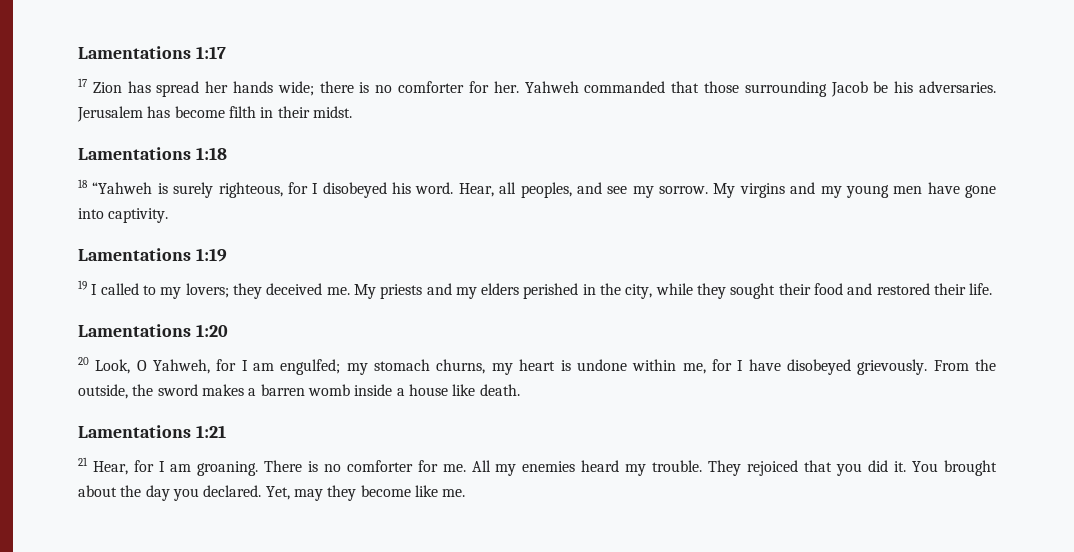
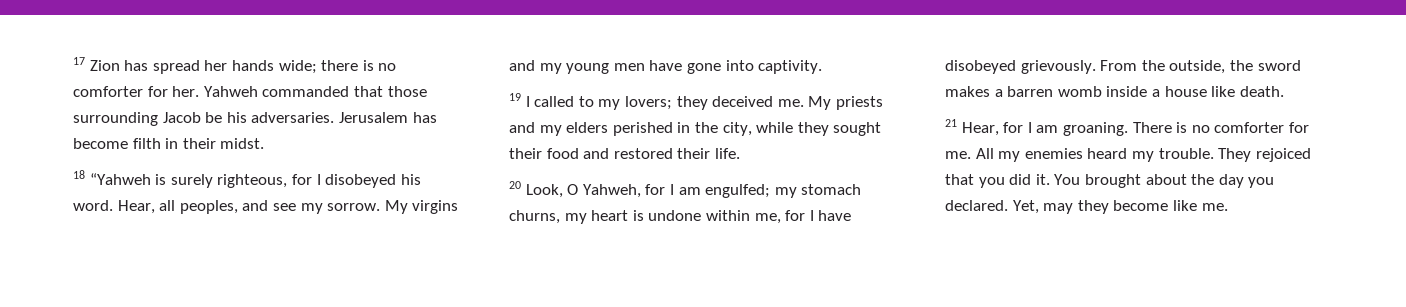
- Lamentations 1:17
- Lamentations 1:18
- Lamentations 1:19
- Lamentations 1:20
- Lamentations 1:21

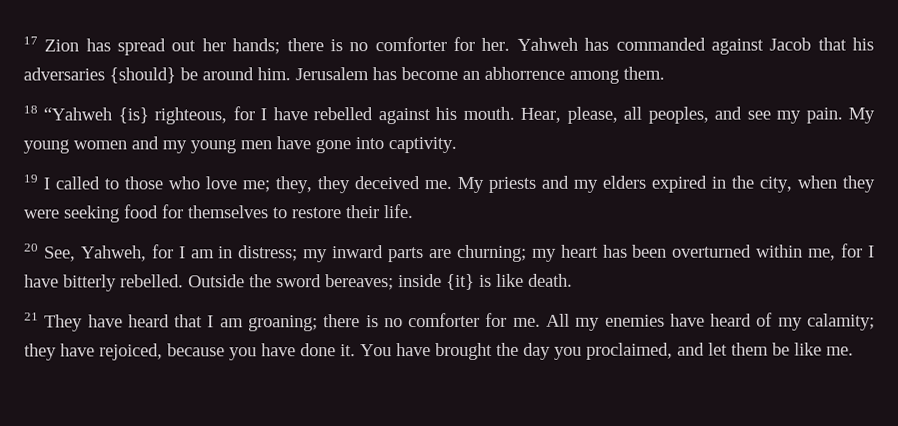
- 17 Zion has spread her hands wide; there is no comforter for her.
+ 17 Zion has spread out her hands; there is no comforter for her.
- Yahweh commanded that those surrounding Jacob be his adversaries. Jerusalem has become filth in their midst.
+ Yahweh has commanded against Jacob that his adversaries {should} be around him. Jerusalem has become an abhorrence among them.
- 18 “Yahweh is surely righteous, for I disobeyed his word. Hear, all peoples, and see my sorrow. My virgins and my young men have gone into captivity.
+ 18 “Yahweh {is} righteous, for I have rebelled against his mouth. Hear, please, all peoples, and see my pain. My young women and my young men have gone into captivity.
- 19 I called to my lovers; they deceived me.
+ 19 I called to those who love me; they, they deceived me.
- My priests and my elders perished in the city, while they sought their food and restored their life.
+ My priests and my elders expired in the city, when they were seeking food for themselves to restore their life.
- 20 Look, O Yahweh, for I am engulfed; my stomach churns, my heart is undone within me, for I have disobeyed grievously. From the outside, the sword makes a barren womb inside a house like death.
- 21 Hear, for I am groaning. There is no comforter for me.
+ 20 See, Yahweh, for I am in distress; my inward parts are churning; my heart has been overturned within me, for I have bitterly rebelled. Outside the sword bereaves; inside {it} is like death.
+ 21 They have heard that I am groaning; there is no comforter for me.
- All my enemies heard my trouble. They rejoiced that you did it. You brought about the day you declared. Yet, may they become like me.
+ All my enemies have heard of my calamity; they have rejoiced, because you have done it. You have brought the day you proclaimed, and let them be like me.

